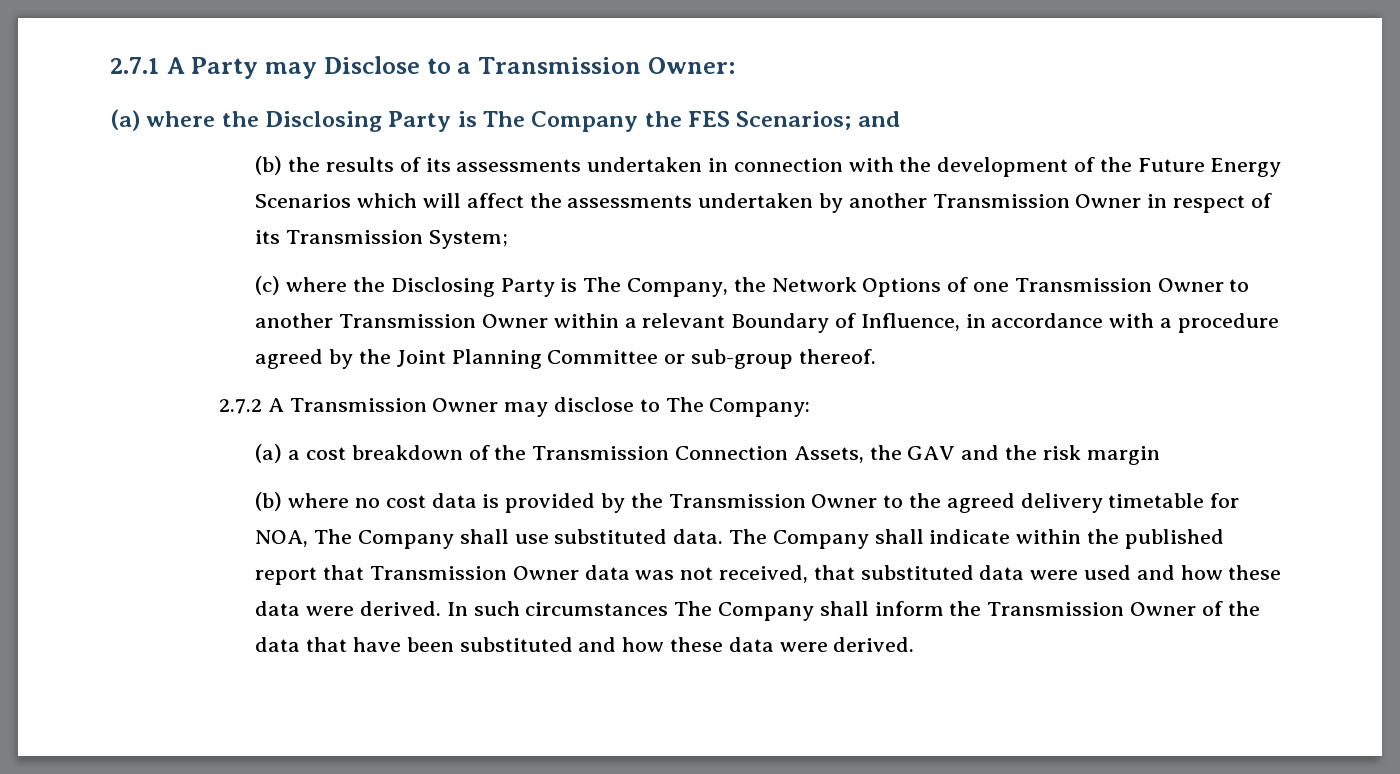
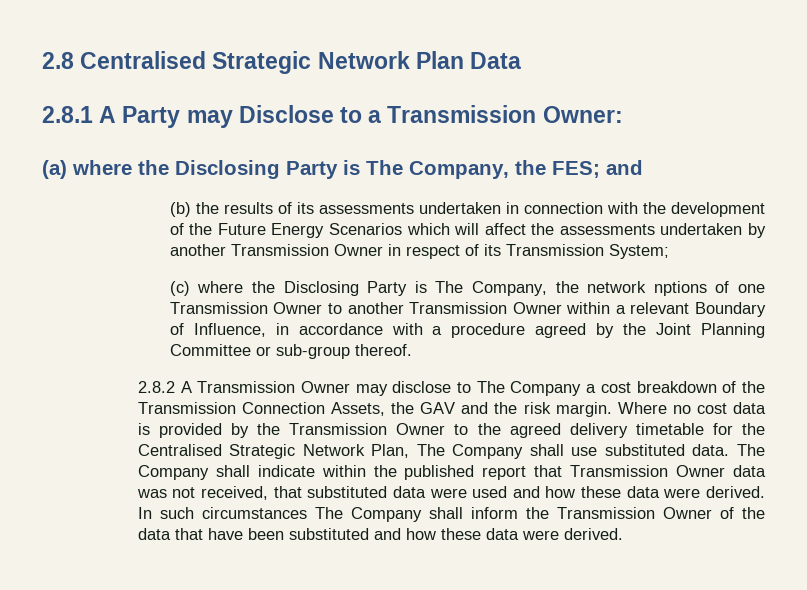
- 2.7.1 A Party may Disclose to a Transmission Owner:
+ 2.8 Centralised Strategic Network Plan Data
+ 2.8.1 A Party may Disclose to a Transmission Owner:
- (a) where the Disclosing Party is The Company the FES Scenarios; and
+ (a) where the Disclosing Party is The Company, the FES; and
- (c) where the Disclosing Party is The Company, the Network Options of one Transmission Owner to another Transmission Owner within a relevant Boundary of Influence, in accordance with a procedure agreed by the Joint Planning Committee or sub-group thereof.
+ (c) where the Disclosing Party is The Company, the network nptions of one Transmission Owner to another Transmission Owner within a relevant Boundary of Influence, in accordance with a procedure agreed by the Joint Planning Committee or sub-group thereof.
- 2.7.2 A Transmission Owner may disclose to The Company:
- (a) a cost breakdown of the Transmission Connection Assets, the GAV and the risk margin
- (b) where no cost data is provided by the Transmission Owner to the agreed delivery timetable for NOA, The Company shall use substituted data.
+ 2.8.2 A Transmission Owner may disclose to The Company a cost breakdown of the Transmission Connection Assets, the GAV and the risk margin. Where no cost data is provided by the Transmission Owner to the agreed delivery timetable for the Centralised Strategic Network Plan, The Company shall use substituted data.

